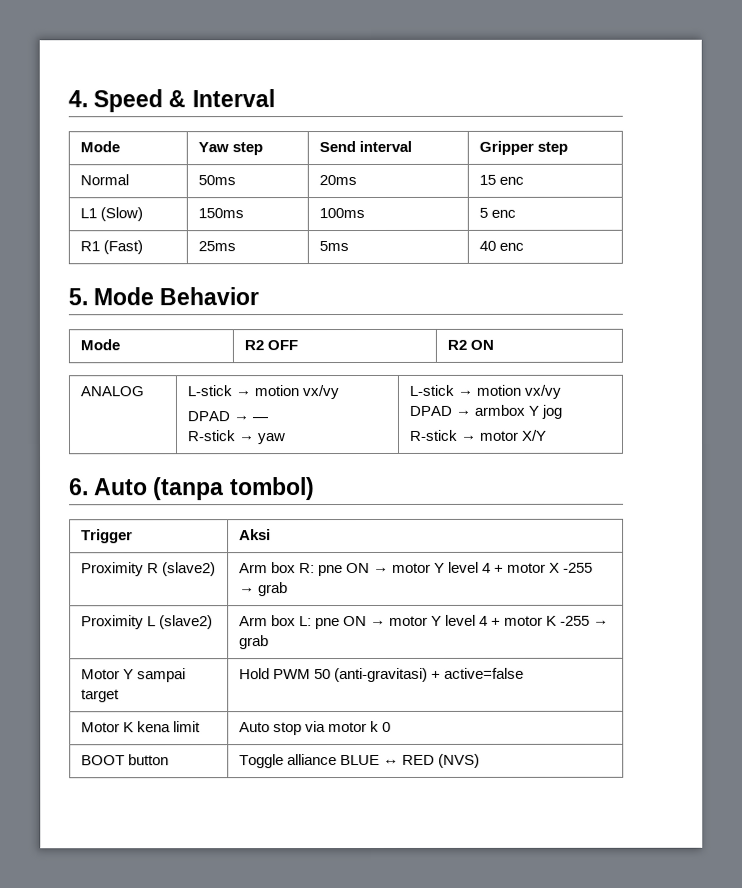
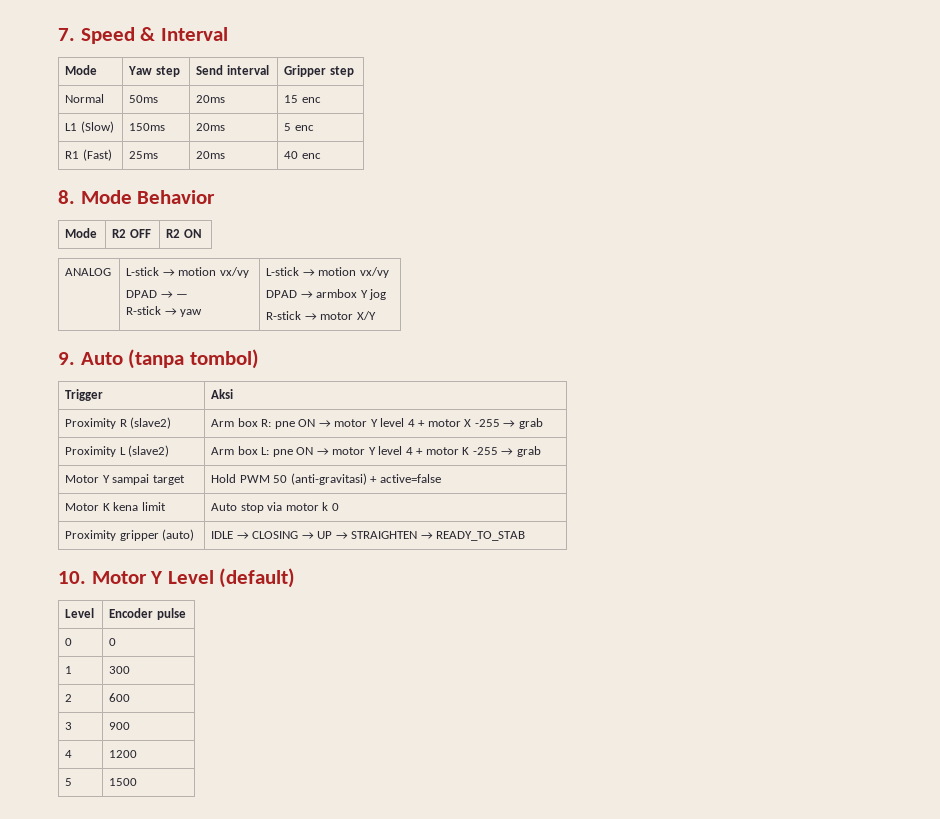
- 4. Speed & Interval
+ 7. Speed & Interval
- L1 (Slow) | 150ms | 100ms | 5 enc
+ L1 (Slow) | 150ms | 20ms | 5 enc
- R1 (Fast) | 25ms | 5ms | 40 enc
+ R1 (Fast) | 25ms | 20ms | 40 enc
- 5. Mode Behavior
+ 8. Mode Behavior
- 6. Auto (tanpa tombol)
+ 9. Auto (tanpa tombol)
- BOOT button | Toggle alliance BLUE ↔ RED (NVS)
+ Proximity gripper (auto) | IDLE → CLOSING → UP → STRAIGHTEN → READY_TO_STAB
+ 10. Motor Y Level (default)
+ Level | Encoder pulse
+ 0 | 0
+ 1 | 300
+ 2 | 600
+ 3 | 900
+ 4 | 1200
+ 5 | 1500

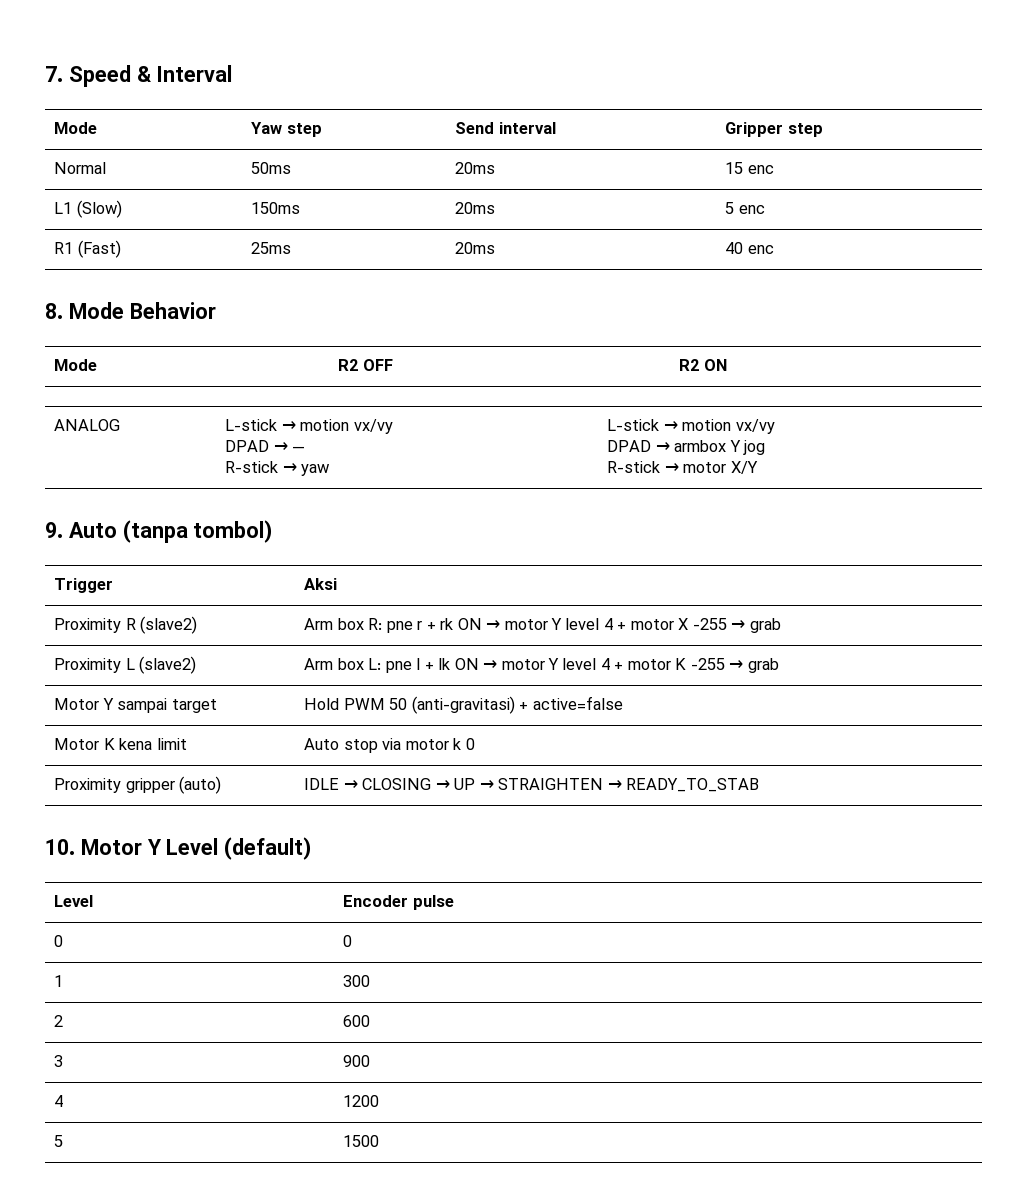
- Proximity R (slave2) | Arm box R: pne ON → motor Y level 4 + motor X -255 → grab
+ Proximity R (slave2) | Arm box R: pne r + rk ON → motor Y level 4 + motor X -255 → grab
- Proximity L (slave2) | Arm box L: pne ON → motor Y level 4 + motor K -255 → grab
+ Proximity L (slave2) | Arm box L: pne l + lk ON → motor Y level 4 + motor K -255 → grab

